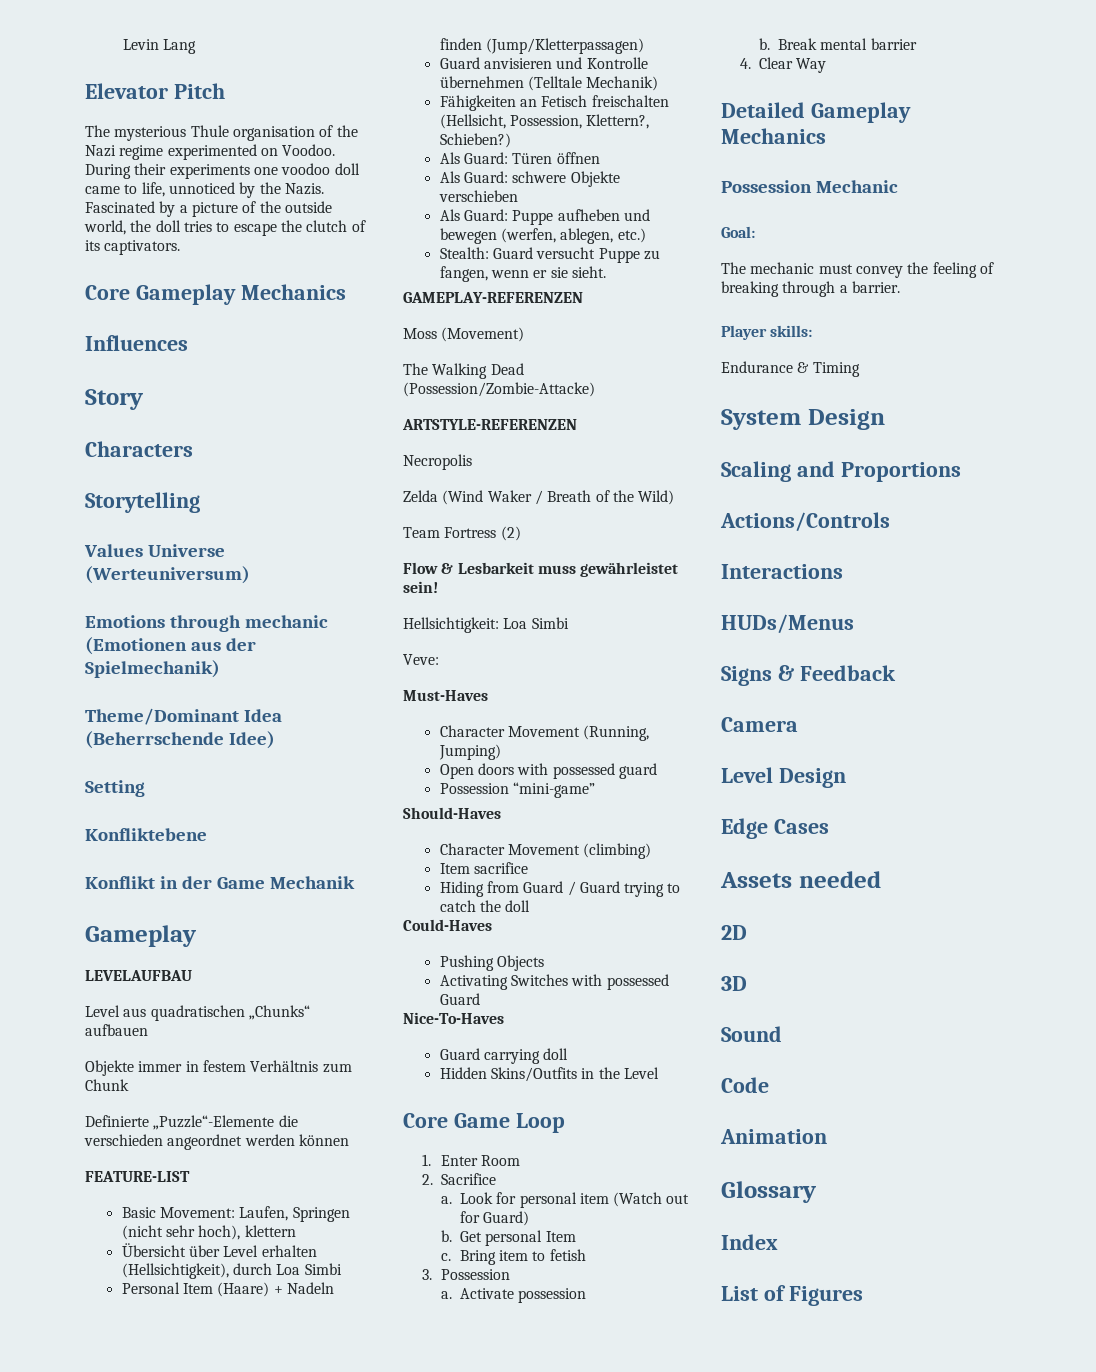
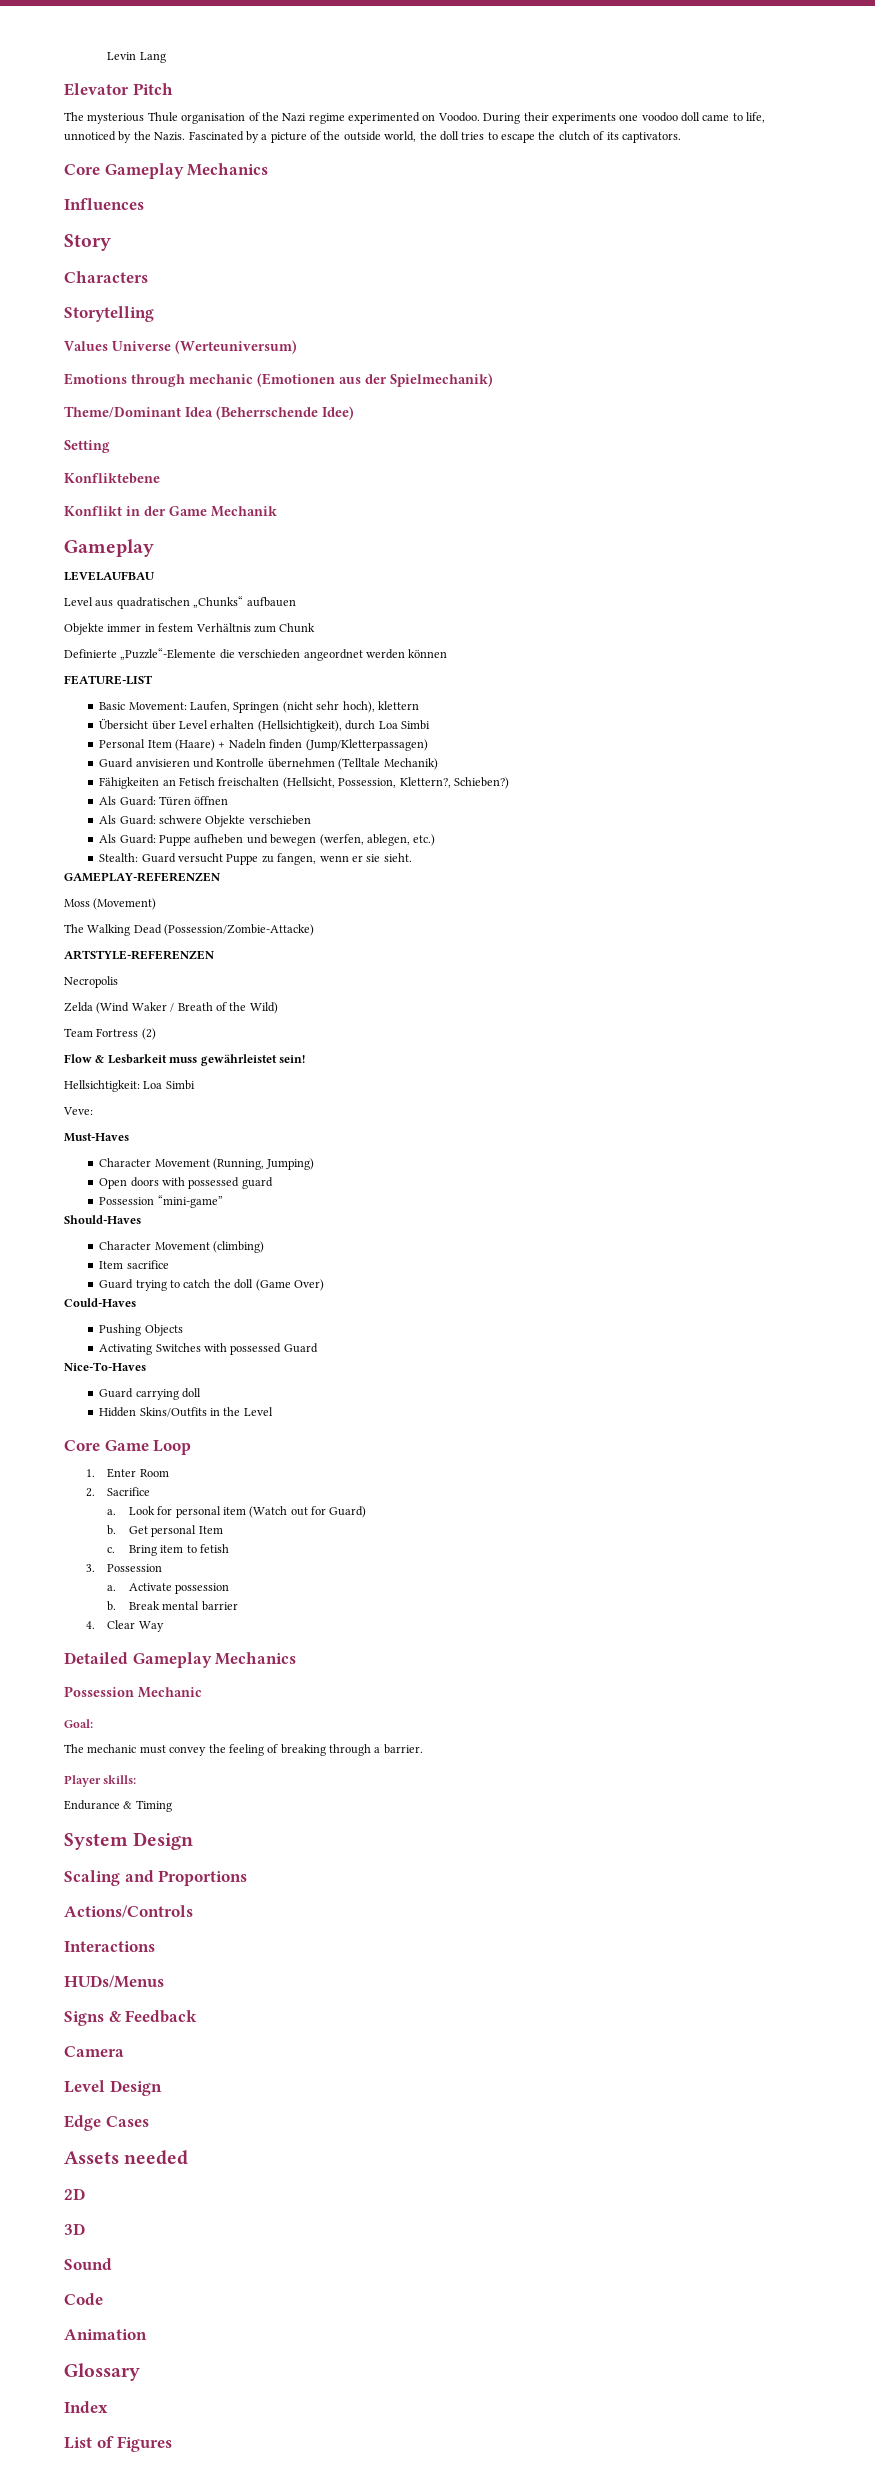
- Hiding from Guard / Guard trying to catch the doll
+ Guard trying to catch the doll (Game Over)

